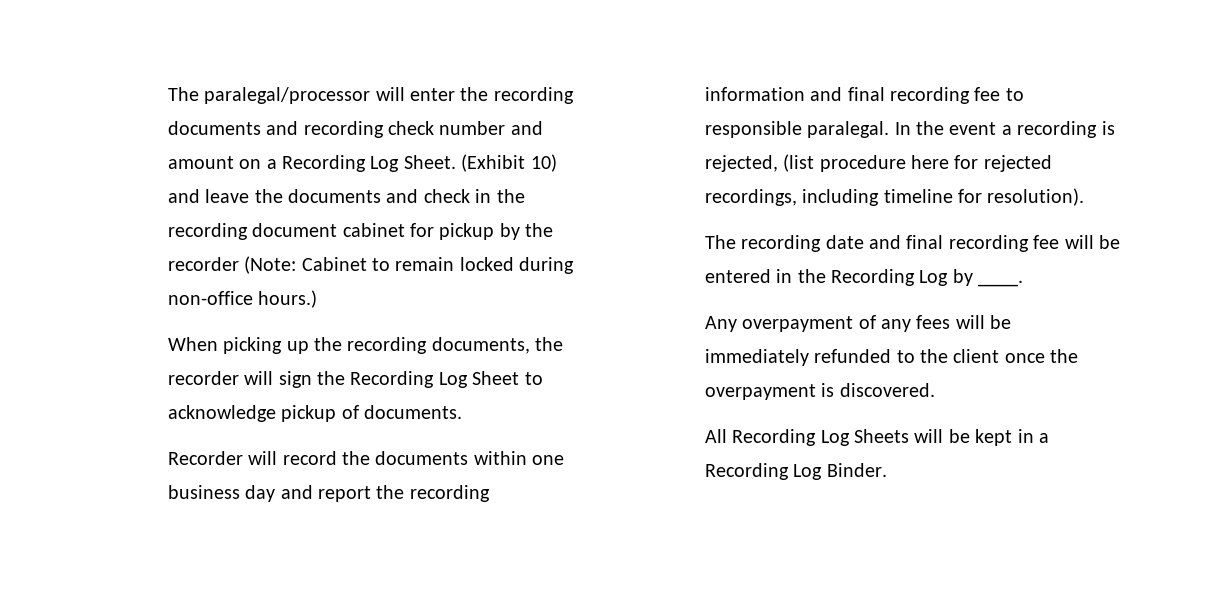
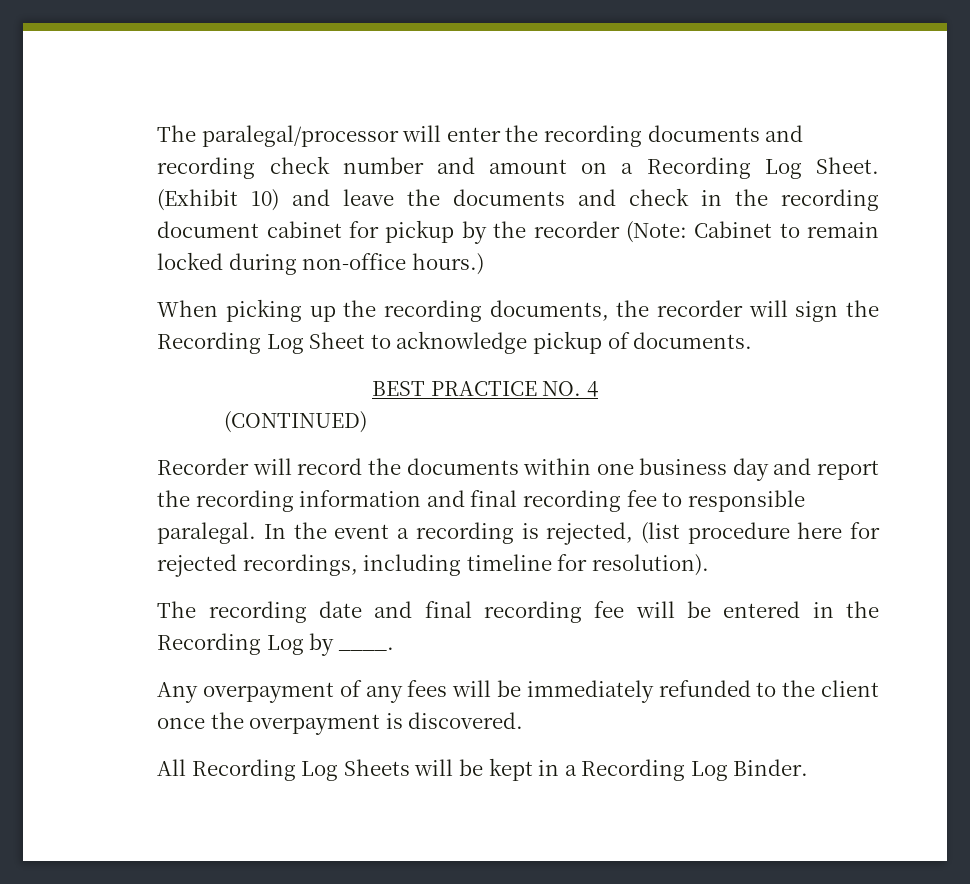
+ BEST PRACTICE NO. 4
+ (CONTINUED)

